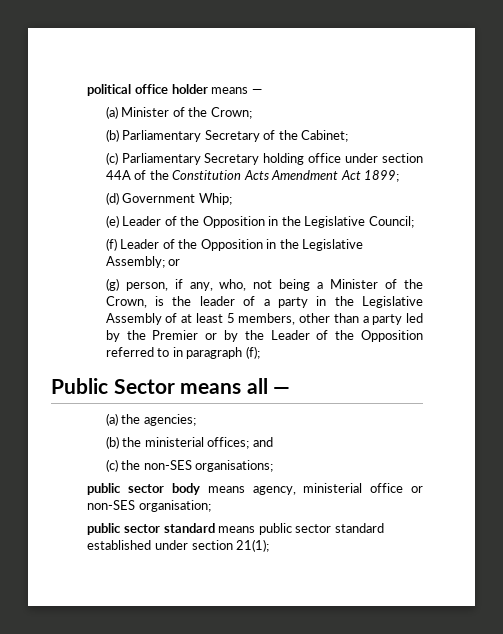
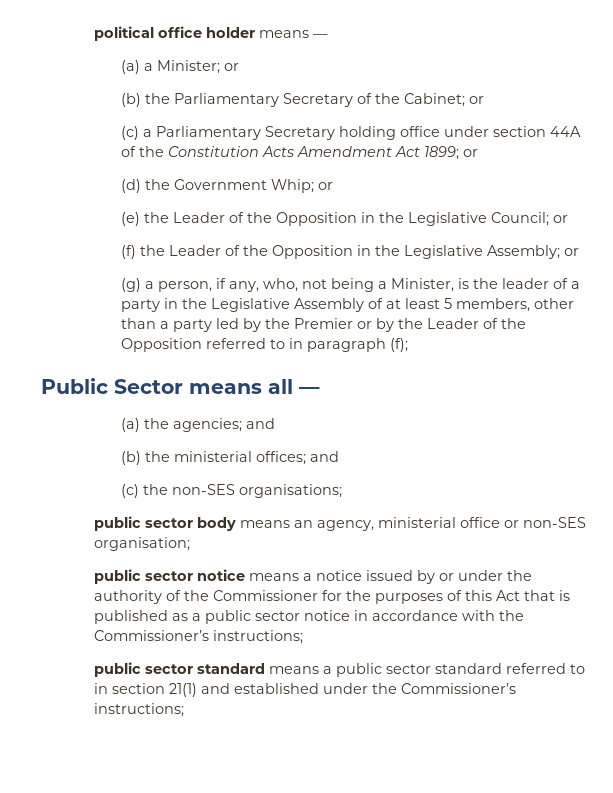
- (a) Minister of the Crown;
- (b) Parliamentary Secretary of the Cabinet;
- (c) Parliamentary Secretary holding office under section 44A of the Constitution Acts Amendment Act 1899;
+ (a) a Minister; or
+ (b) the Parliamentary Secretary of the Cabinet; or
+ (c) a Parliamentary Secretary holding office under section 44A of the Constitution Acts Amendment Act 1899; or
- (d) Government Whip;
+ (d) the Government Whip; or
- (e) Leader of the Opposition in the Legislative Council;
+ (e) the Leader of the Opposition in the Legislative Council; or
- (f) Leader of the Opposition in the Legislative Assembly; or
+ (f) the Leader of the Opposition in the Legislative Assembly; or
- (g) person, if any, who, not being a Minister of the Crown, is the leader of a party in the Legislative Assembly of at least 5 members, other than a party led by the Premier or by the Leader of the Opposition referred to in paragraph (f);
+ (g) a person, if any, who, not being a Minister, is the leader of a party in the Legislative Assembly of at least 5 members, other than a party led by the Premier or by the Leader of the Opposition referred to in paragraph (f);
- (a) the agencies;
+ (a) the agencies; and
- public sector body means agency, ministerial office or non-SES organisation;
+ public sector body means an agency, ministerial office or non-SES organisation;
- public sector standard means public sector standard established under section 21(1);
+ public sector notice means a notice issued by or under the authority of the Commissioner for the purposes of this Act that is published as a public sector notice in accordance with the Commissioner’s instructions;
+ public sector standard means a public sector standard referred to in section 21(1) and established under the Commissioner’s instructions;

